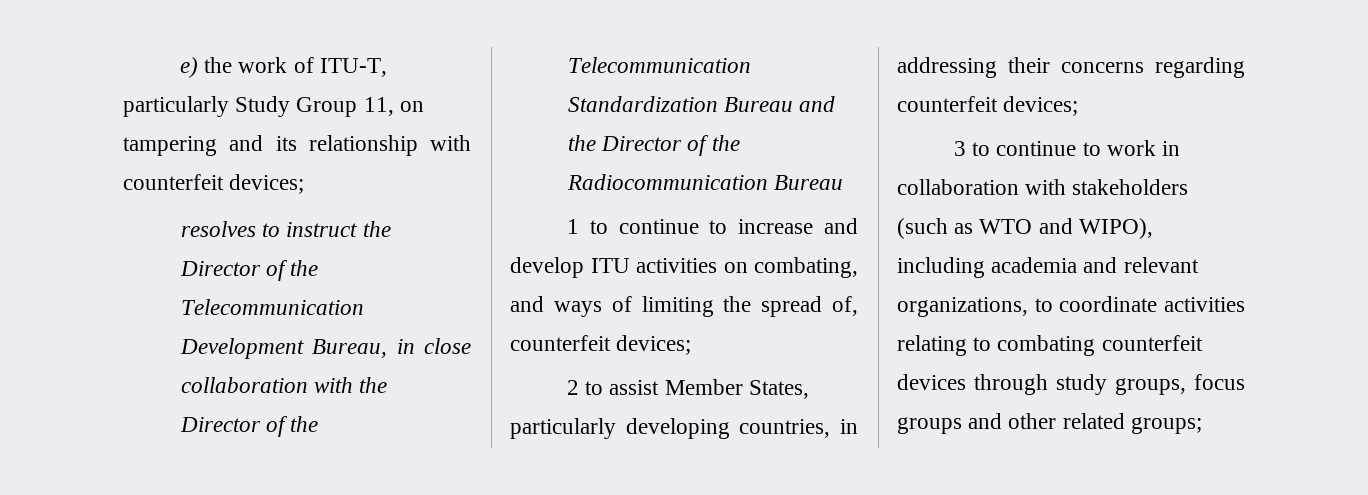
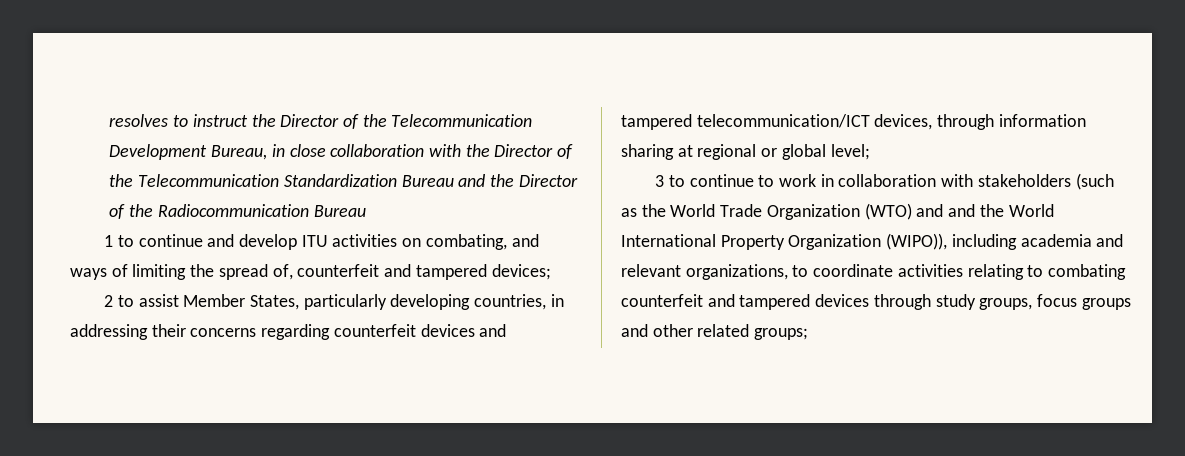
- e) the work of ITU-T, particularly Study Group 11, on tampering and its relationship with counterfeit devices;
- 1 to continue to increase and develop ITU activities on combating, and ways of limiting the spread of, counterfeit devices;
+ 1 to continue and develop ITU activities on combating, and ways of limiting the spread of, counterfeit and tampered devices;
- 2 to assist Member States, particularly developing countries, in addressing their concerns regarding counterfeit devices;
+ 2 to assist Member States, particularly developing countries, in addressing their concerns regarding counterfeit devices and tampered telecommunication/ICT devices, through information sharing at regional or global level;
- 3 to continue to work in collaboration with stakeholders (such as WTO and WIPO), including academia and relevant organizations, to coordinate activities relating to combating counterfeit devices through study groups, focus groups and other related groups;
+ 3 to continue to work in collaboration with stakeholders (such as the World Trade Organization (WTO) and and the World International Property Organization (WIPO)), including academia and relevant organizations, to coordinate activities relating to combating counterfeit and tampered devices through study groups, focus groups and other related groups;

